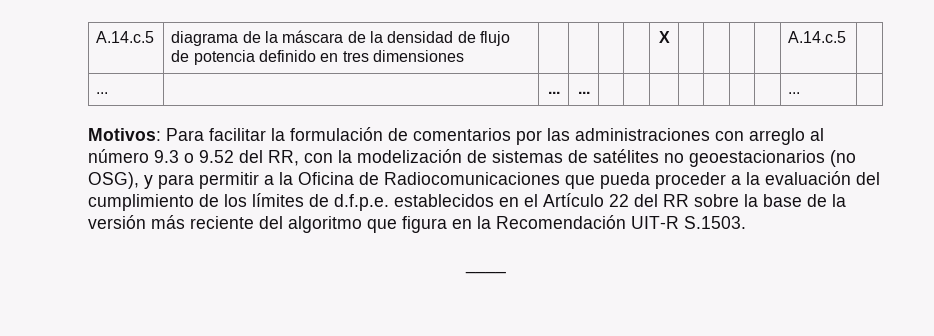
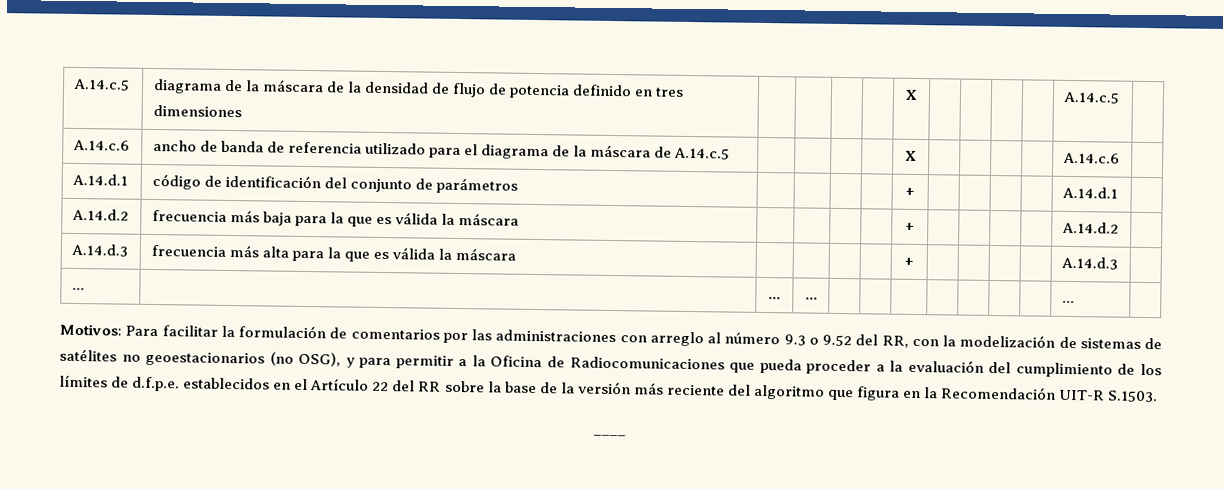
+ A.14.c.6 | ancho de banda de referencia utilizado para el diagrama de la máscara de A.14.c.5 | | | | | X | | | | | A.14.c.6 |
+ A.14.d.1 | código de identificación del conjunto de parámetros | | | | | + | | | | | A.14.d.1 |
+ A.14.d.2 | frecuencia más baja para la que es válida la máscara | | | | | + | | | | | A.14.d.2 |
+ A.14.d.3 | frecuencia más alta para la que es válida la máscara | | | | | + | | | | | A.14.d.3 |

